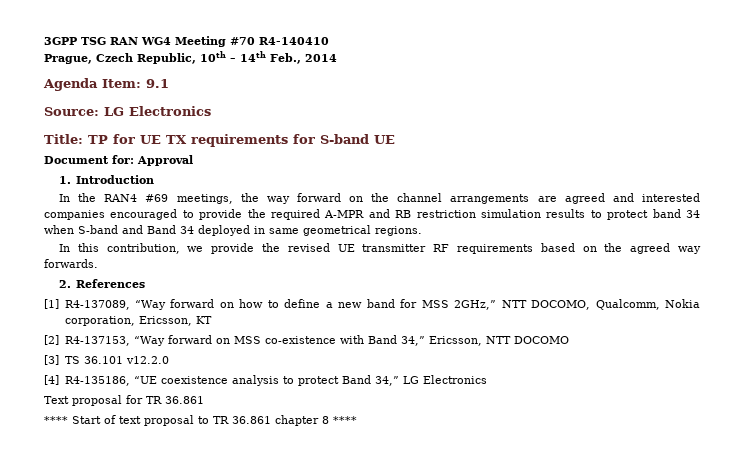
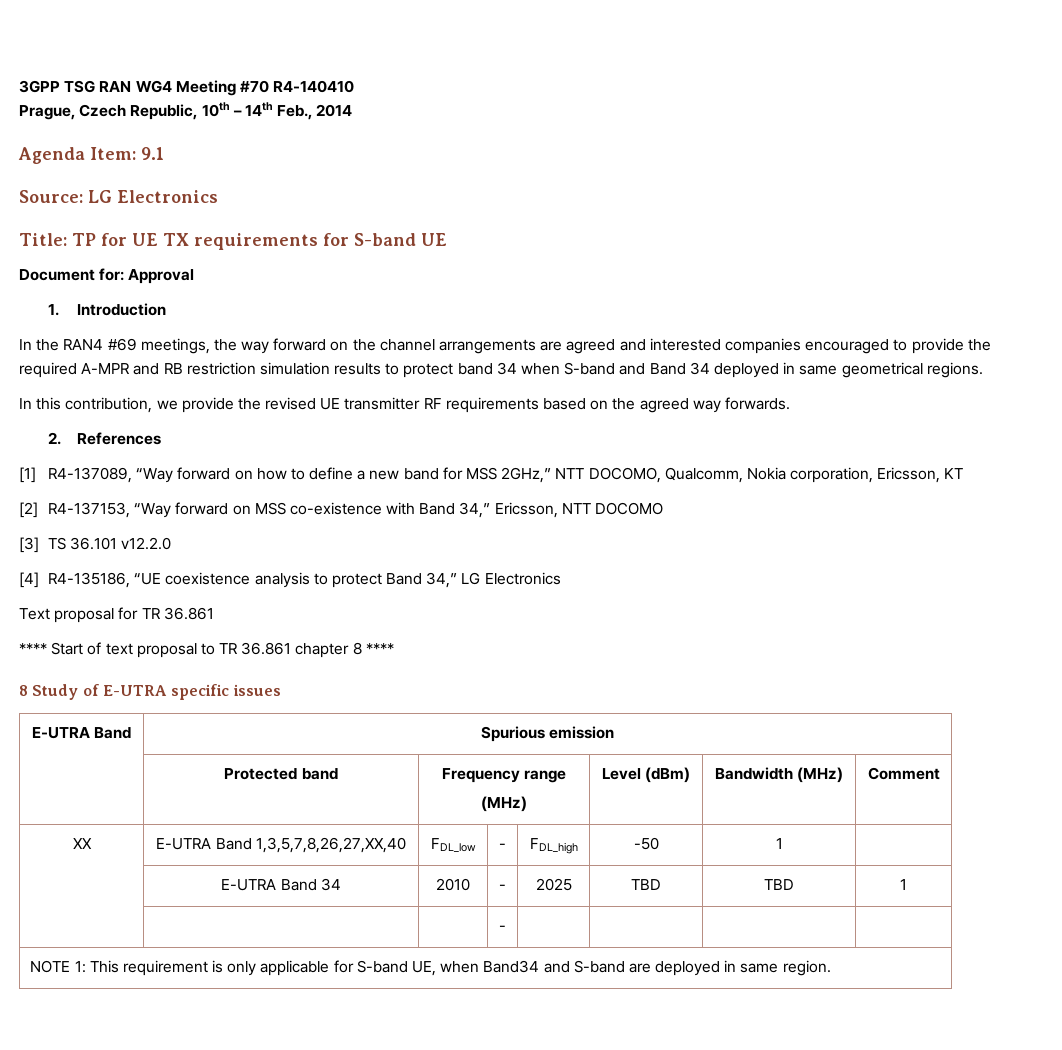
+ 8 Study of E-UTRA specific issues
+ E-UTRA Band | Spurious emission
+ | Protected band | Frequency range
+ (MHz) | Level (dBm) | Bandwidth (MHz) | Comment
+ XX | E-UTRA Band 1,3,5,7,8,26,27,XX,40 | FDL_low | - | FDL_high | -50 | 1 |
+ | E-UTRA Band 34 | 2010 | - | 2025 | TBD | TBD | 1
+ | | | - | | | |
+ NOTE 1: This requirement is only applicable for S-band UE, when Band34 and S-band are deployed in same region.

